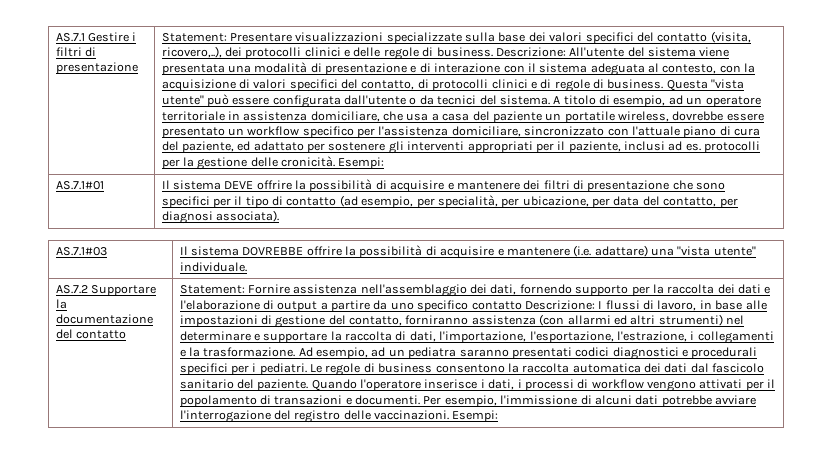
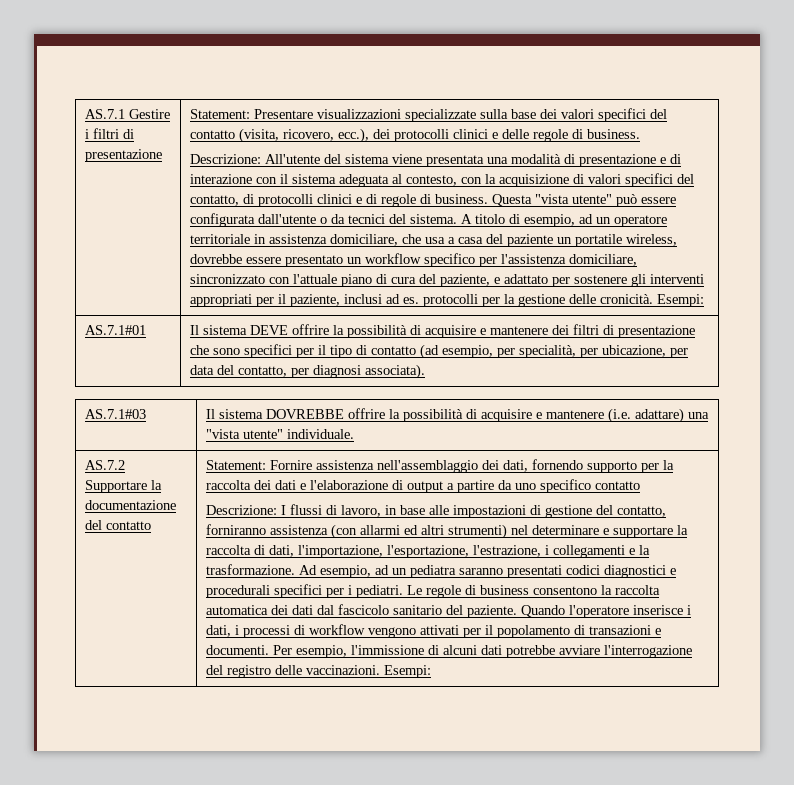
- Statement: Presentare visualizzazioni specializzate sulla base dei valori specifici del contatto (visita, ricovero,..), dei protocolli clinici e delle regole di business. Descrizione: All'utente del sistema viene presentata una modalità di presentazione e di interazione con il sistema adeguata al contesto, con la acquisizione di valori specifici del contatto, di protocolli clinici e di regole di business.
+ Statement: Presentare visualizzazioni specializzate sulla base dei valori specifici del contatto (visita, ricovero, ecc.), dei protocolli clinici e delle regole di business.
+ Descrizione: All'utente del sistema viene presentata una modalità di presentazione e di interazione con il sistema adeguata al contesto, con la acquisizione di valori specifici del contatto, di protocolli clinici e di regole di business.
- A titolo di esempio, ad un operatore territoriale in assistenza domiciliare, che usa a casa del paziente un portatile wireless, dovrebbe essere presentato un workflow specifico per l'assistenza domiciliare, sincronizzato con l'attuale piano di cura del paziente, ed adattato per sostenere gli interventi appropriati per il paziente, inclusi ad es. protocolli per la gestione delle cronicità.
+ A titolo di esempio, ad un operatore territoriale in assistenza domiciliare, che usa a casa del paziente un portatile wireless, dovrebbe essere presentato un workflow specifico per l'assistenza domiciliare, sincronizzato con l'attuale piano di cura del paziente, e adattato per sostenere gli interventi appropriati per il paziente, inclusi ad es. protocolli per la gestione delle cronicità.
- Statement: Fornire assistenza nell'assemblaggio dei dati, fornendo supporto per la raccolta dei dati e l'elaborazione di output a partire da uno specifico contatto Descrizione: I flussi di lavoro, in base alle impostazioni di gestione del contatto, forniranno assistenza (con allarmi ed altri strumenti) nel determinare e supportare la raccolta di dati, l'importazione, l'esportazione, l'estrazione, i collegamenti e la trasformazione.
+ Statement: Fornire assistenza nell'assemblaggio dei dati, fornendo supporto per la raccolta dei dati e l'elaborazione di output a partire da uno specifico contatto
+ Descrizione: I flussi di lavoro, in base alle impostazioni di gestione del contatto, forniranno assistenza (con allarmi ed altri strumenti) nel determinare e supportare la raccolta di dati, l'importazione, l'esportazione, l'estrazione, i collegamenti e la trasformazione.

